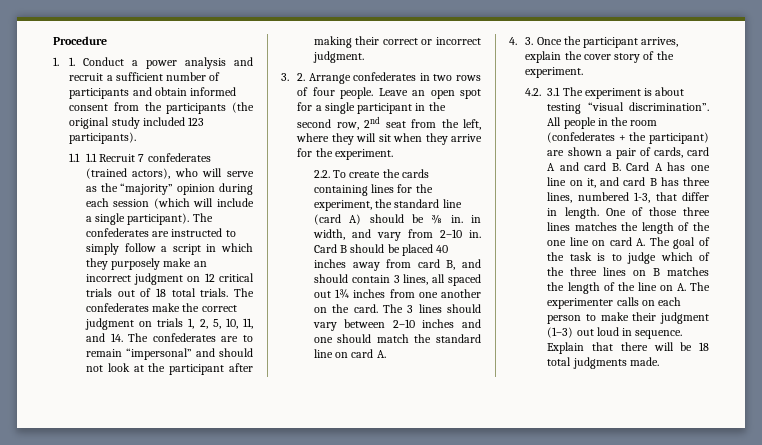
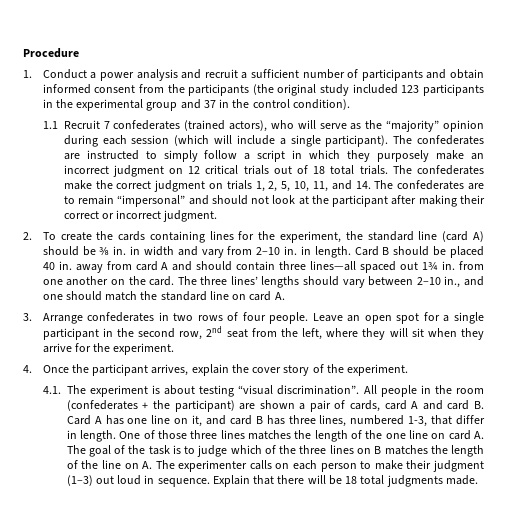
- 1. 1. Conduct a power analysis and recruit a sufficient number of participants and obtain informed consent from the participants (the original study included 123 participants).
- 1.1 1.1 Recruit 7 confederates (trained actors), who will serve as the “majority” opinion during each session (which will include a single participant).
+ 1. Conduct a power analysis and recruit a sufficient number of participants and obtain informed consent from the participants (the original study included 123 participants in the experimental group and 37 in the control condition).
+ 1.1 Recruit 7 confederates (trained actors), who will serve as the “majority” opinion during each session (which will include a single participant).
- 3. 2. Arrange confederates in two rows of four people.
+ 2. To create the cards containing lines for the experiment, the standard line (card A) should be ⅜ in. in width and vary from 2–10 in. in length. Card B should be placed 40 in. away from card A and should contain three lines—all spaced out 1¾ in. from one another on the card. The three lines’ lengths should vary between 2–10 in., and one should match the standard line on card A.
+ 3. Arrange confederates in two rows of four people.
- 2.2. To create the cards containing lines for the experiment, the standard line (card A) should be ⅜ in. in width, and vary from 2–10 in. Card B should be placed 40 inches away from card B, and should contain 3 lines, all spaced out 1¾ inches from one another on the card. The 3 lines should vary between 2–10 inches and one should match the standard line on card A.
- 4. 3. Once the participant arrives, explain the cover story of the experiment.
+ 4. Once the participant arrives, explain the cover story of the experiment.
- 4.2. 3.1 The experiment is about testing “visual discrimination”.
+ 4.1. The experiment is about testing “visual discrimination”.

